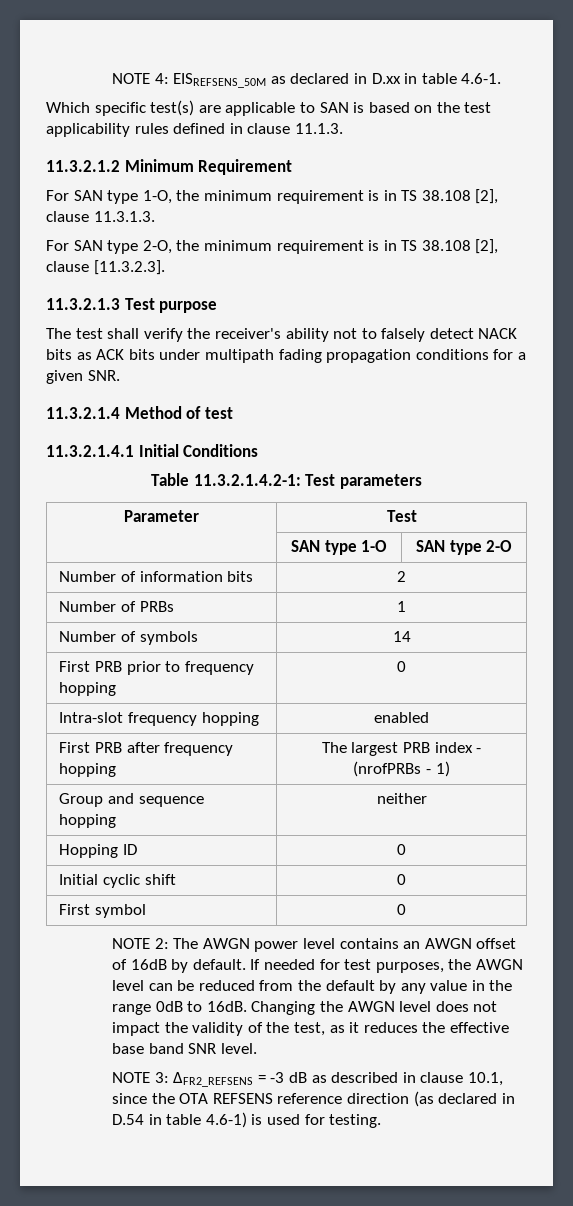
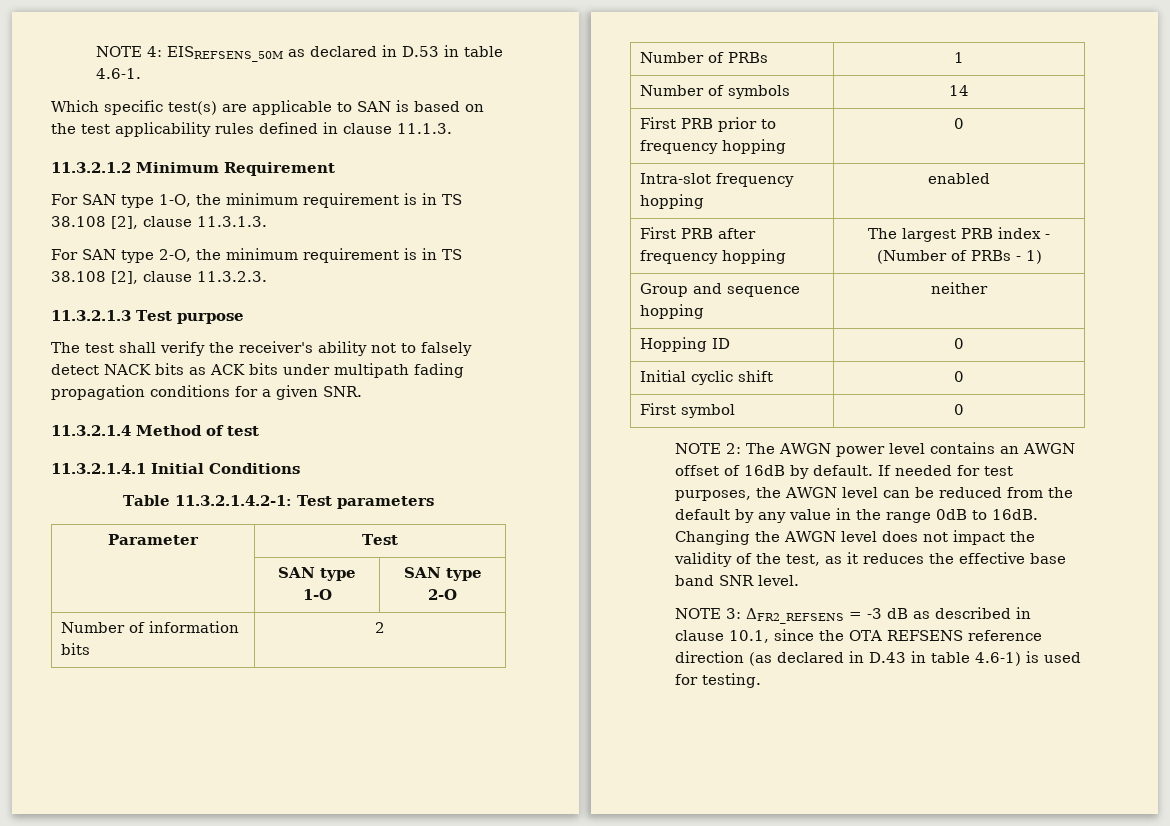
- NOTE 4: EISREFSENS_50M as declared in D.xx in table 4.6-1.
+ NOTE 4: EISREFSENS_50M as declared in D.53 in table 4.6-1.
- For SAN type 2-O, the minimum requirement is in TS 38.108 [2], clause [11.3.2.3].
+ For SAN type 2-O, the minimum requirement is in TS 38.108 [2], clause 11.3.2.3.
- First PRB after frequency hopping | The largest PRB index - (nrofPRBs - 1)
+ First PRB after frequency hopping | The largest PRB index - (Number of PRBs - 1)
- NOTE 3: ΔFR2_REFSENS = -3 dB as described in clause 10.1, since the OTA REFSENS reference direction (as declared in D.54 in table 4.6-1) is used for testing.
+ NOTE 3: ΔFR2_REFSENS = -3 dB as described in clause 10.1, since the OTA REFSENS reference direction (as declared in D.43 in table 4.6-1) is used for testing.

